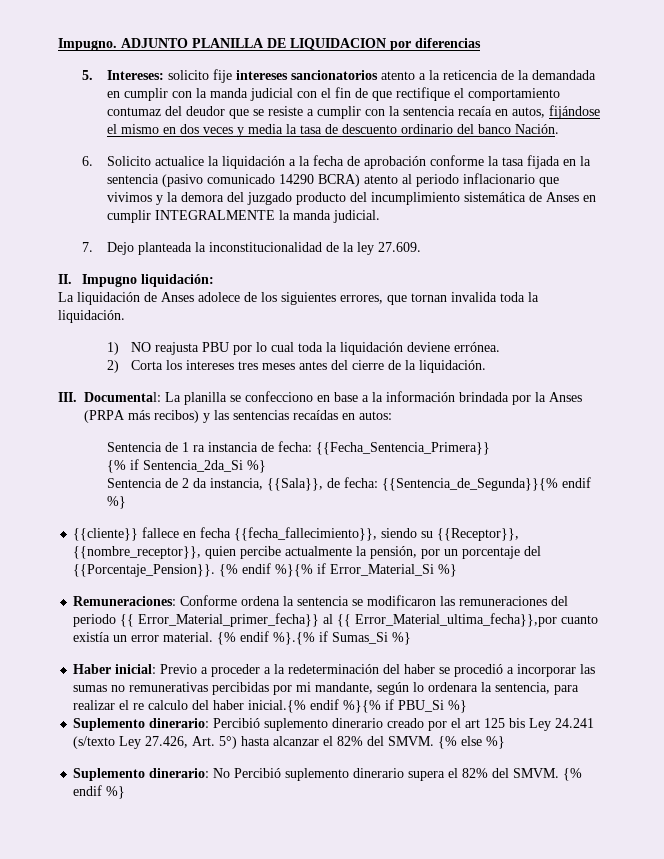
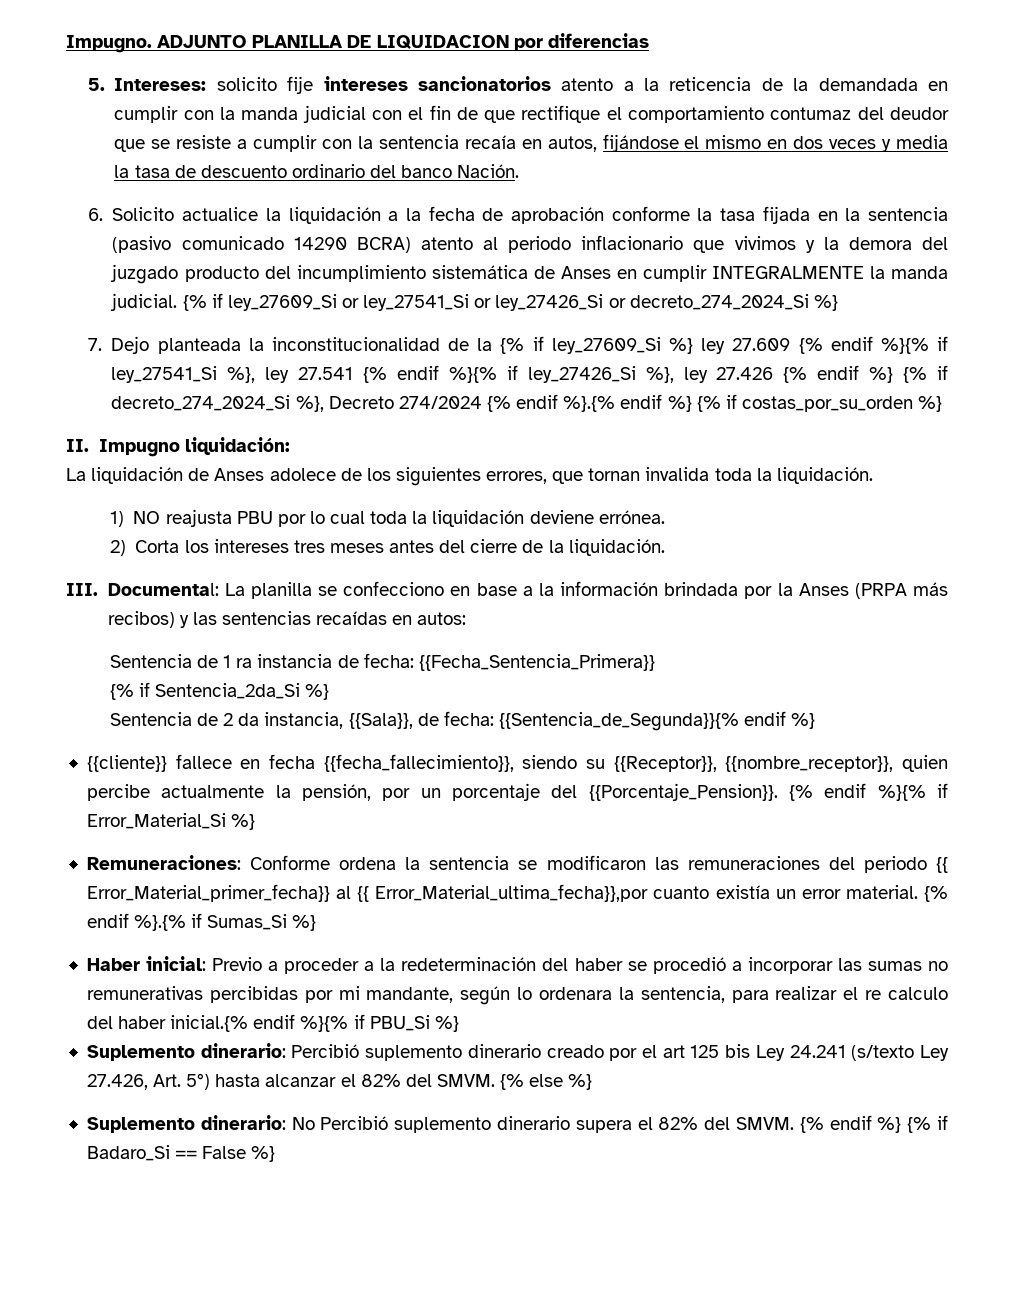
+ {% if ley_27609_Si or ley_27541_Si or ley_27426_Si or decreto_274_2024_Si %}
- 7. Dejo planteada la inconstitucionalidad de la ley 27.609.
+ 7. Dejo planteada la inconstitucionalidad de la {% if ley_27609_Si %} ley 27.609 {% endif %}{% if ley_27541_Si %}, ley 27.541 {% endif %}{% if ley_27426_Si %}, ley 27.426 {% endif %} {% if decreto_274_2024_Si %}, Decreto 274/2024 {% endif %}.{% endif %} {% if costas_por_su_orden %}
- {% endif %}
+ {% endif %} {% if Badaro_Si == False %}

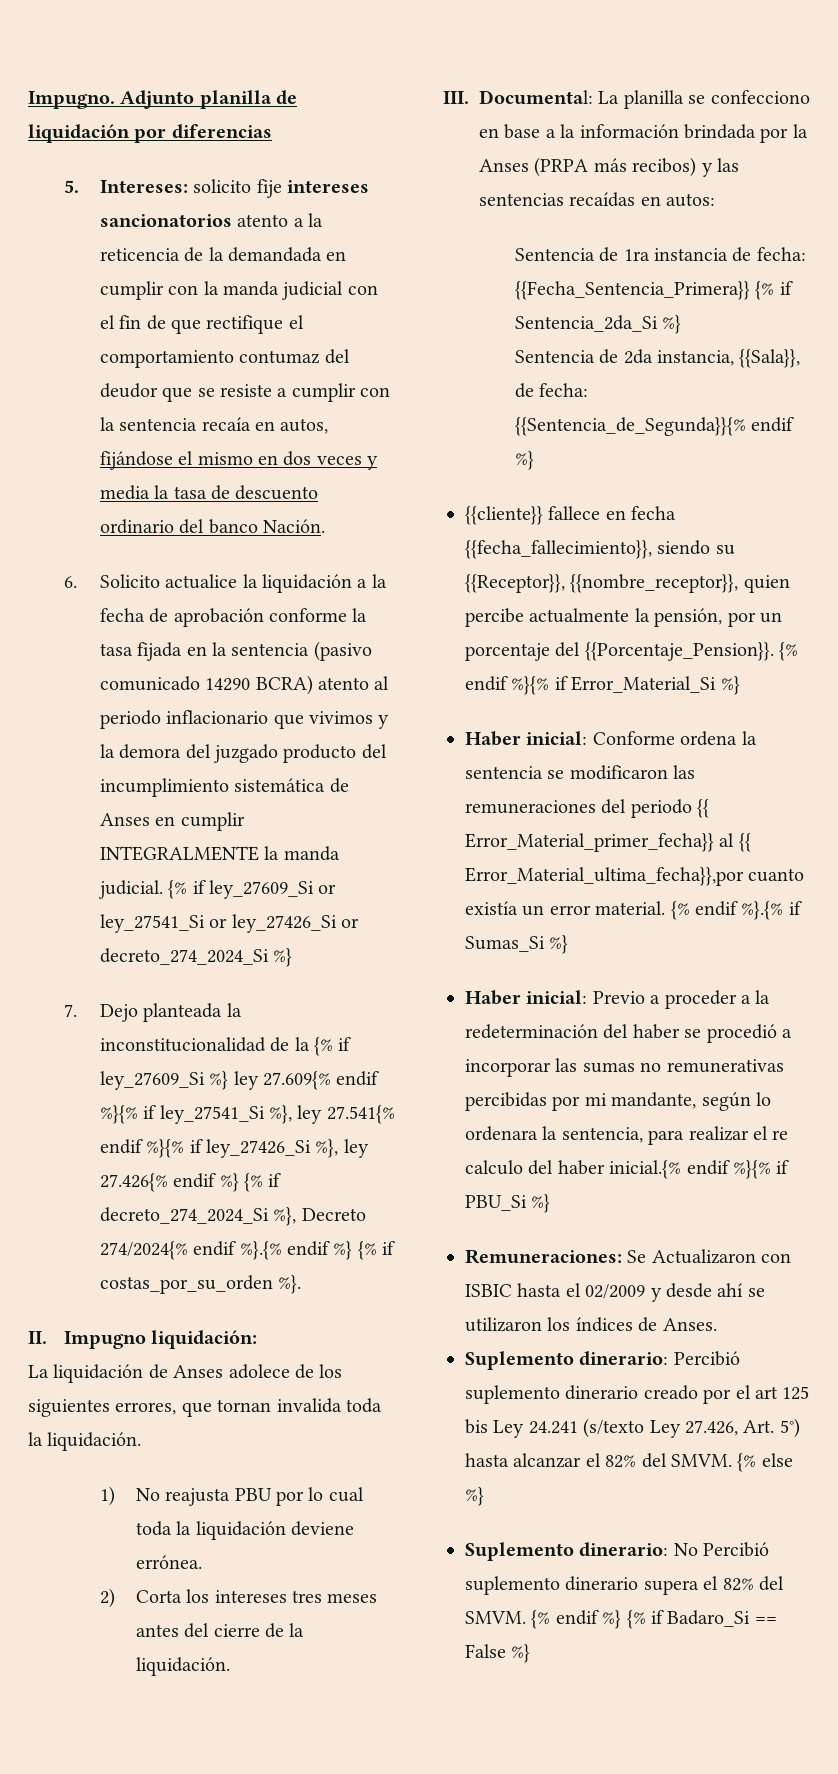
- ADJUNTO PLANILLA DE LIQUIDACION por diferencias
+ Adjunto planilla de liquidación por diferencias
- 7. Dejo planteada la inconstitucionalidad de la {% if ley_27609_Si %} ley 27.609 {% endif %}{% if ley_27541_Si %}, ley 27.541 {% endif %}{% if ley_27426_Si %}, ley 27.426 {% endif %} {% if decreto_274_2024_Si %}, Decreto 274/2024 {% endif %}.{% endif %} {% if costas_por_su_orden %}
+ 7. Dejo planteada la inconstitucionalidad de la {% if ley_27609_Si %} ley 27.609{% endif %}{% if ley_27541_Si %}, ley 27.541{% endif %}{% if ley_27426_Si %}, ley 27.426{% endif %} {% if decreto_274_2024_Si %}, Decreto 274/2024{% endif %}.{% endif %} {% if costas_por_su_orden %}.
- 1) NO reajusta PBU por lo cual toda la liquidación deviene errónea.
+ 1) No reajusta PBU por lo cual toda la liquidación deviene errónea.
- Sentencia de 1 ra instancia de fecha: {{Fecha_Sentencia_Primera}}
- {% if Sentencia_2da_Si %}
+ Sentencia de 1ra instancia de fecha: {{Fecha_Sentencia_Primera}} {% if Sentencia_2da_Si %}
- Sentencia de 2 da instancia, {{Sala}}, de fecha: {{Sentencia_de_Segunda}}{% endif %}
+ Sentencia de 2da instancia, {{Sala}}, de fecha: {{Sentencia_de_Segunda}}{% endif %}
- Remuneraciones: Conforme ordena la sentencia se modificaron las remuneraciones del periodo {{ Error_Material_primer_fecha}} al {{ Error_Material_ultima_fecha}},por cuanto existía un error material.
+ Haber inicial: Conforme ordena la sentencia se modificaron las remuneraciones del periodo {{ Error_Material_primer_fecha}} al {{ Error_Material_ultima_fecha}},por cuanto existía un error material.
+ Remuneraciones: Se Actualizaron con ISBIC hasta el 02/2009 y desde ahí se utilizaron los índices de Anses.

